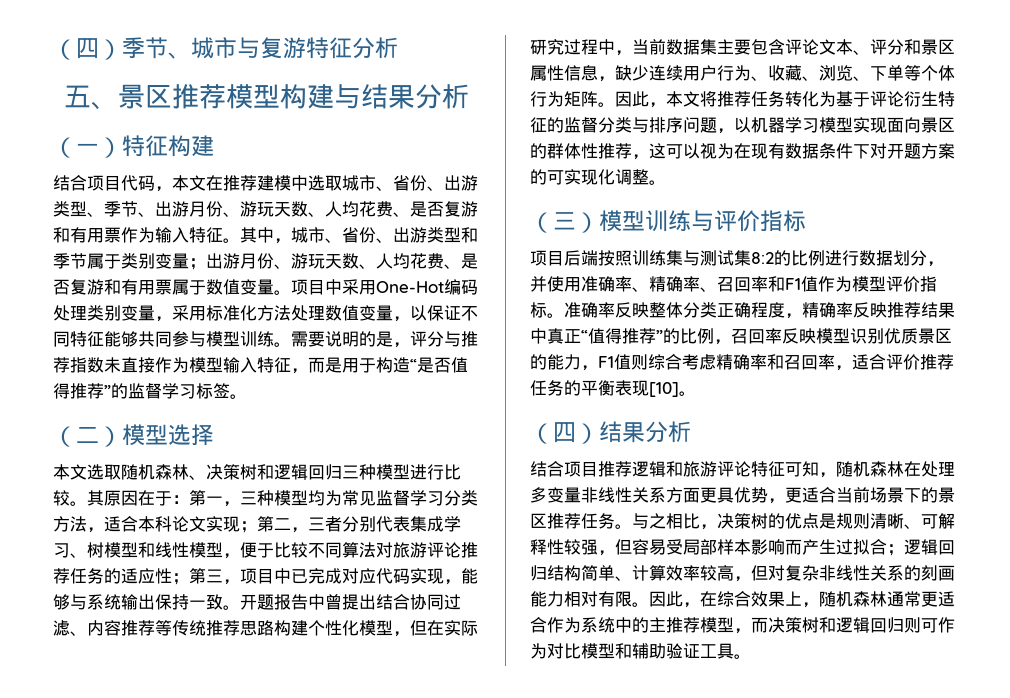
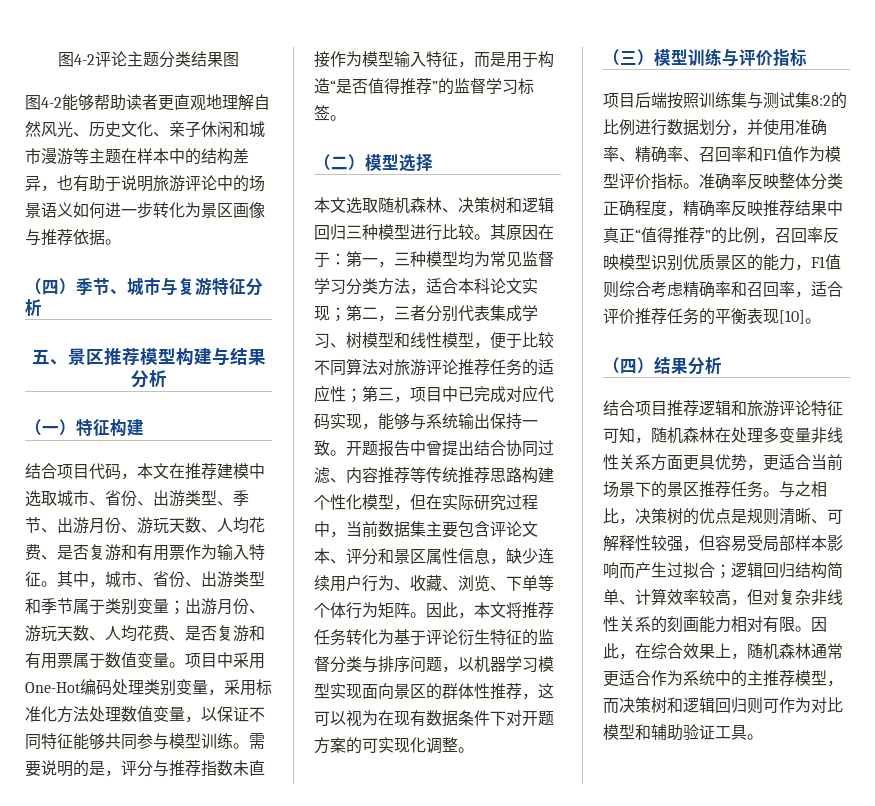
+ 图4-2评论主题分类结果图
+ 图4-2能够帮助读者更直观地理解自然风光、历史文化、亲子休闲和城市漫游等主题在样本中的结构差异，也有助于说明旅游评论中的场景语义如何进一步转化为景区画像与推荐依据。

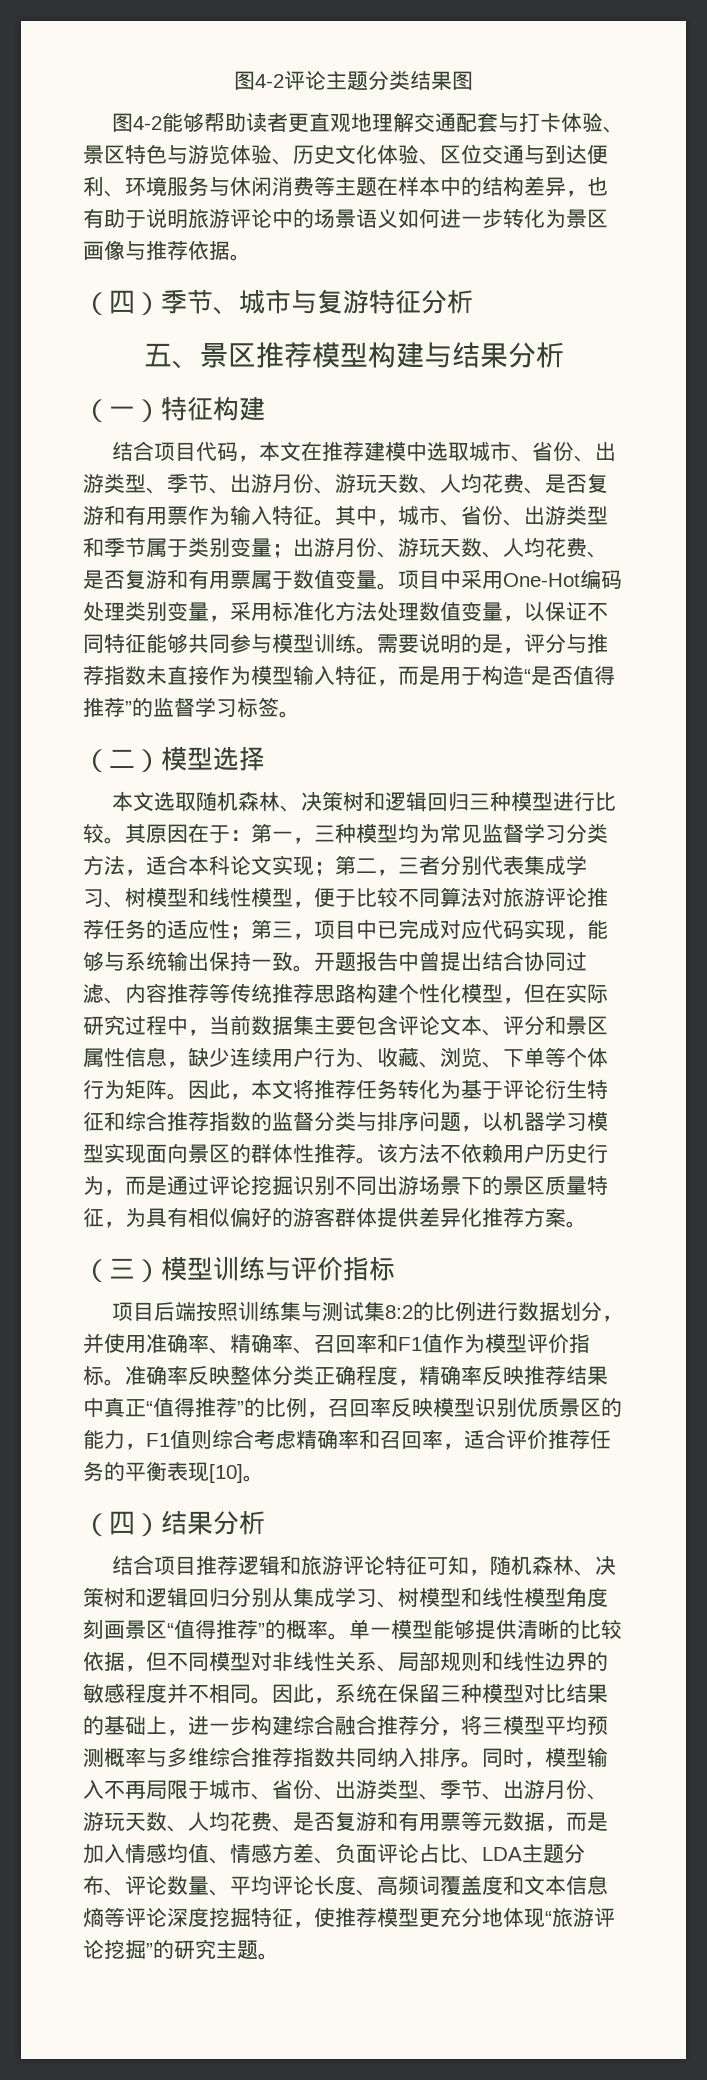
- 图4-2能够帮助读者更直观地理解自然风光、历史文化、亲子休闲和城市漫游等主题在样本中的结构差异，也有助于说明旅游评论中的场景语义如何进一步转化为景区画像与推荐依据。
+ 图4-2能够帮助读者更直观地理解交通配套与打卡体验、景区特色与游览体验、历史文化体验、区位交通与到达便利、环境服务与休闲消费等主题在样本中的结构差异，也有助于说明旅游评论中的场景语义如何进一步转化为景区画像与推荐依据。
- 因此，本文将推荐任务转化为基于评论衍生特征的监督分类与排序问题，以机器学习模型实现面向景区的群体性推荐，这可以视为在现有数据条件下对开题方案的可实现化调整。
+ 因此，本文将推荐任务转化为基于评论衍生特征和综合推荐指数的监督分类与排序问题，以机器学习模型实现面向景区的群体性推荐。该方法不依赖用户历史行为，而是通过评论挖掘识别不同出游场景下的景区质量特征，为具有相似偏好的游客群体提供差异化推荐方案。
- 结合项目推荐逻辑和旅游评论特征可知，随机森林在处理多变量非线性关系方面更具优势，更适合当前场景下的景区推荐任务。与之相比，决策树的优点是规则清晰、可解释性较强，但容易受局部样本影响而产生过拟合；逻辑回归结构简单、计算效率较高，但对复杂非线性关系的刻画能力相对有限。因此，在综合效果上，随机森林通常更适合作为系统中的主推荐模型，而决策树和逻辑回归则可作为对比模型和辅助验证工具。
+ 结合项目推荐逻辑和旅游评论特征可知，随机森林、决策树和逻辑回归分别从集成学习、树模型和线性模型角度刻画景区“值得推荐”的概率。单一模型能够提供清晰的比较依据，但不同模型对非线性关系、局部规则和线性边界的敏感程度并不相同。因此，系统在保留三种模型对比结果的基础上，进一步构建综合融合推荐分，将三模型平均预测概率与多维综合推荐指数共同纳入排序。同时，模型输入不再局限于城市、省份、出游类型、季节、出游月份、游玩天数、人均花费、是否复游和有用票等元数据，而是加入情感均值、情感方差、负面评论占比、LDA主题分布、评论数量、平均评论长度、高频词覆盖度和文本信息熵等评论深度挖掘特征，使推荐模型更充分地体现“旅游评论挖掘”的研究主题。

